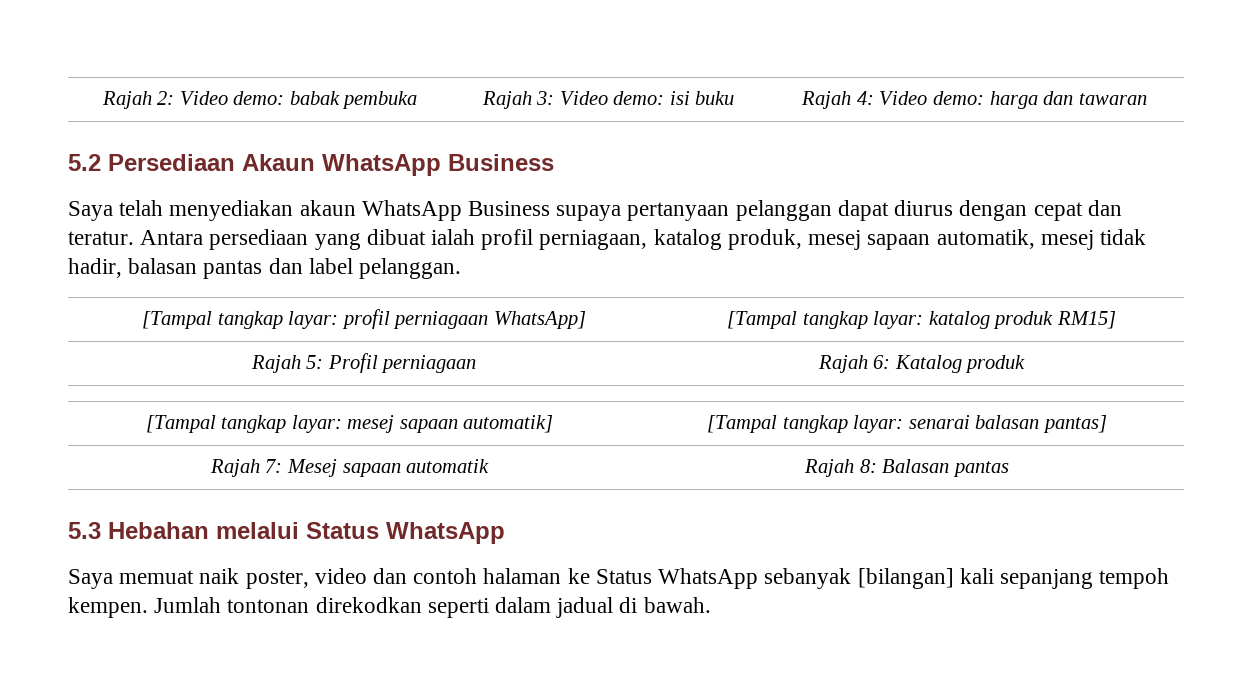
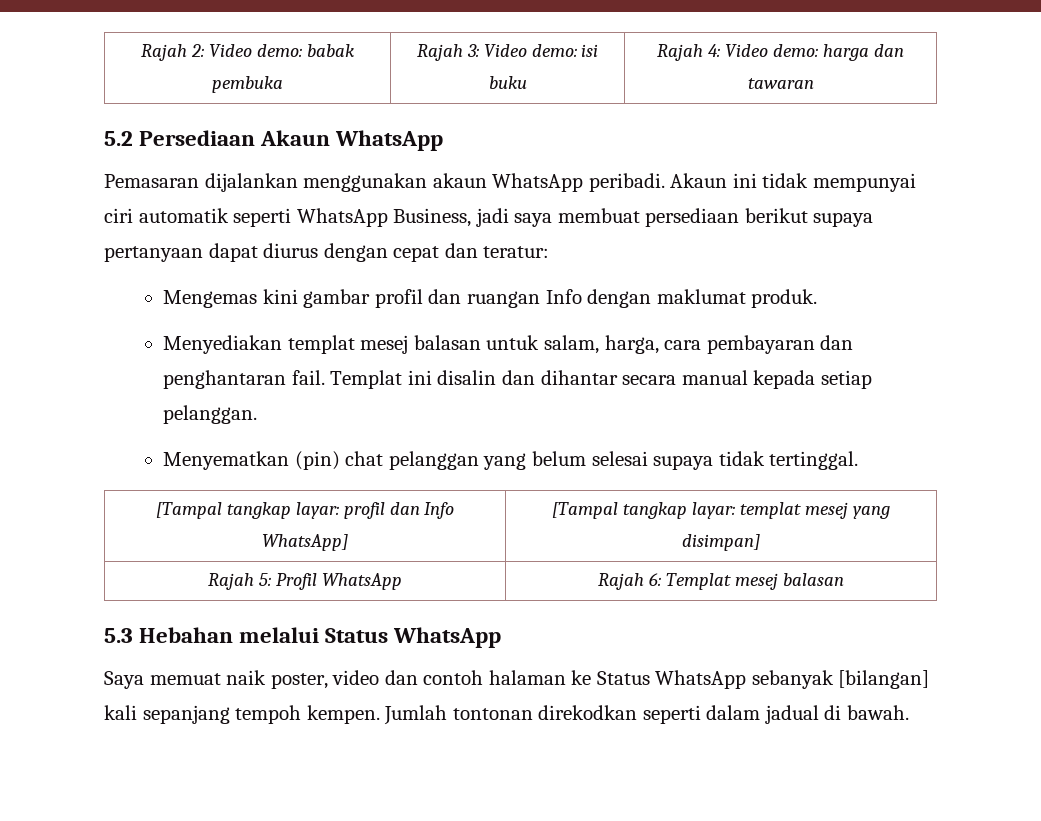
- 5.2 Persediaan Akaun WhatsApp Business
- Saya telah menyediakan akaun WhatsApp Business supaya pertanyaan pelanggan dapat diurus dengan cepat dan teratur. Antara persediaan yang dibuat ialah profil perniagaan, katalog produk, mesej sapaan automatik, mesej tidak hadir, balasan pantas dan label pelanggan.
+ 5.2 Persediaan Akaun WhatsApp
+ Pemasaran dijalankan menggunakan akaun WhatsApp peribadi. Akaun ini tidak mempunyai ciri automatik seperti WhatsApp Business, jadi saya membuat persediaan berikut supaya pertanyaan dapat diurus dengan cepat dan teratur:
+ Mengemas kini gambar profil dan ruangan Info dengan maklumat produk.
+ Menyediakan templat mesej balasan untuk salam, harga, cara pembayaran dan penghantaran fail. Templat ini disalin dan dihantar secara manual kepada setiap pelanggan.
+ Menyematkan (pin) chat pelanggan yang belum selesai supaya tidak tertinggal.
- [Tampal tangkap layar: profil perniagaan WhatsApp] | [Tampal tangkap layar: katalog produk RM15]
+ [Tampal tangkap layar: profil dan Info WhatsApp] | [Tampal tangkap layar: templat mesej yang disimpan]
- Rajah 5: Profil perniagaan | Rajah 6: Katalog produk
- [Tampal tangkap layar: mesej sapaan automatik] | [Tampal tangkap layar: senarai balasan pantas]
- Rajah 7: Mesej sapaan automatik | Rajah 8: Balasan pantas
+ Rajah 5: Profil WhatsApp | Rajah 6: Templat mesej balasan

